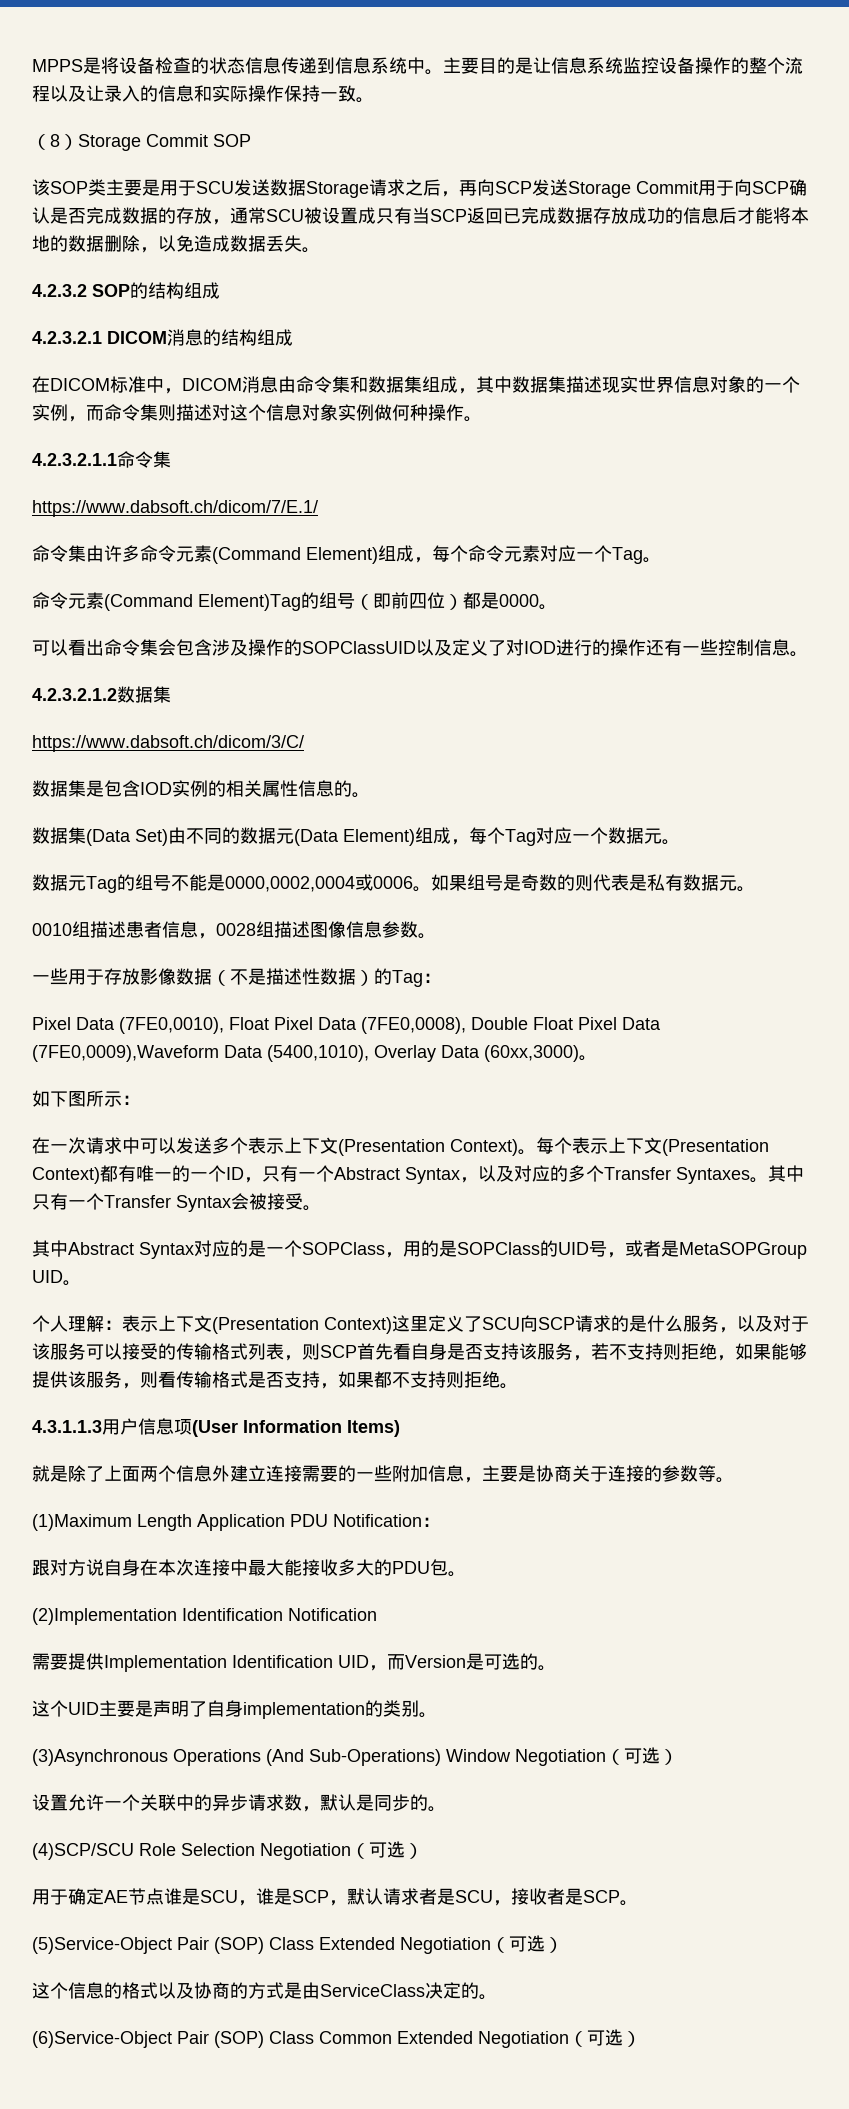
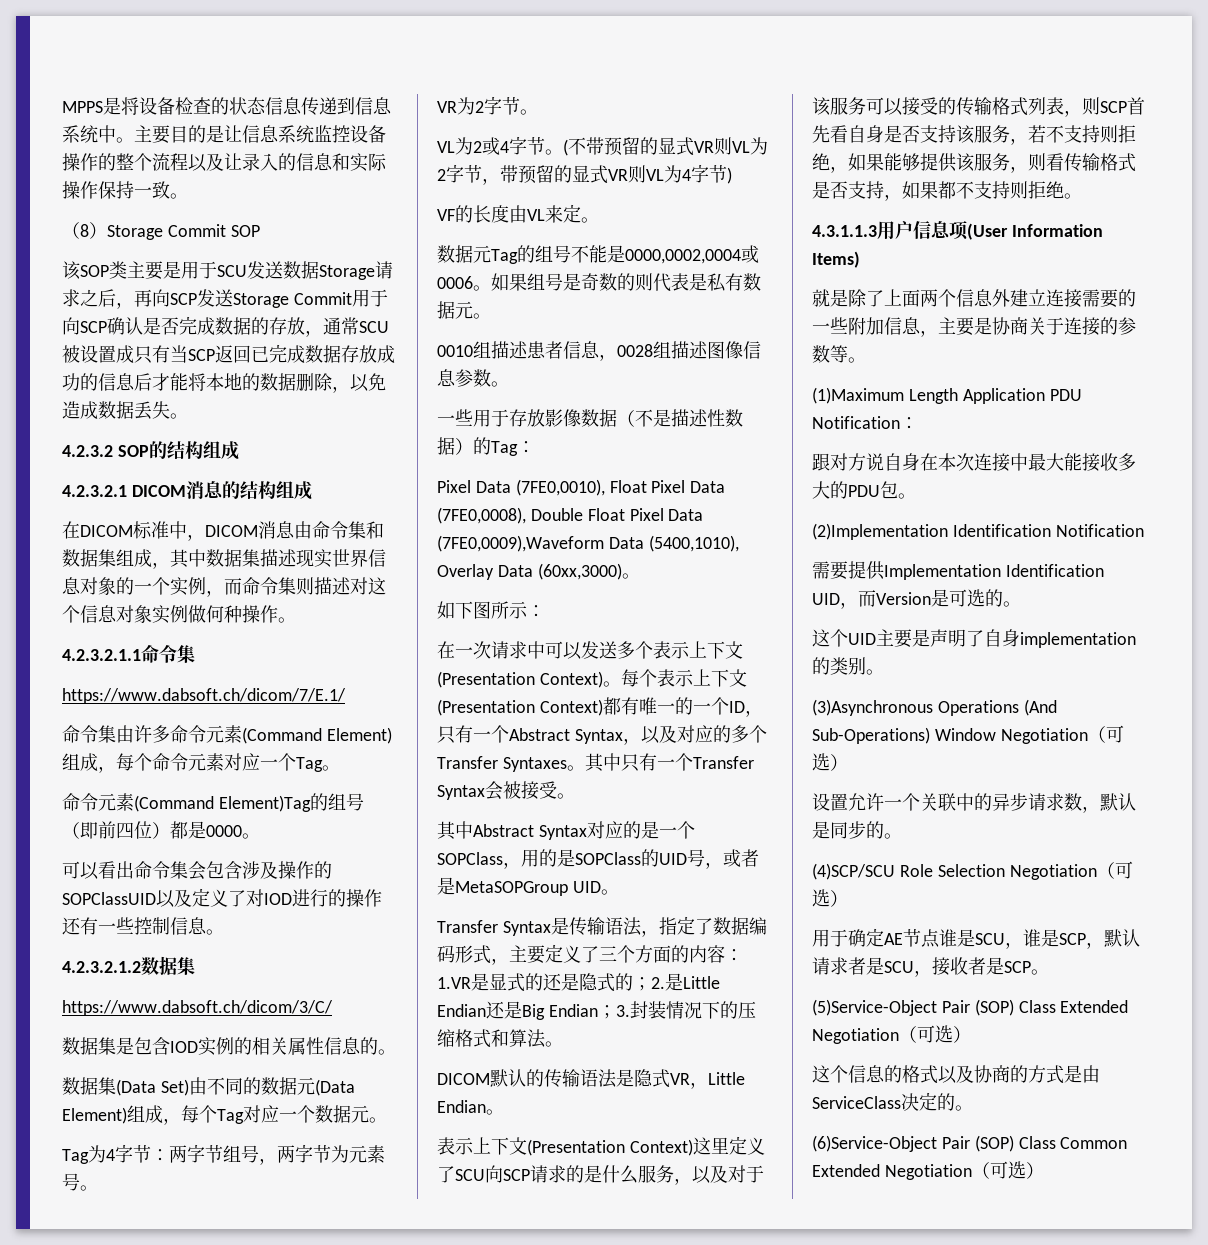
+ Tag为4字节：两字节组号，两字节为元素号。
+ VR为2字节。
+ VL为2或4字节。(不带预留的显式VR则VL为2字节，带预留的显式VR则VL为4字节)
+ VF的长度由VL来定。
- 个人理解：表示上下文(Presentation Context)这里定义了SCU向SCP请求的是什么服务，以及对于该服务可以接受的传输格式列表，则SCP首先看自身是否支持该服务，若不支持则拒绝，如果能够提供该服务，则看传输格式是否支持，如果都不支持则拒绝。
+ Transfer Syntax是传输语法，指定了数据编码形式，主要定义了三个方面的内容：1.VR是显式的还是隐式的；2.是Little Endian还是Big Endian；3.封装情况下的压缩格式和算法。
+ DICOM默认的传输语法是隐式VR，Little Endian。
+ 表示上下文(Presentation Context)这里定义了SCU向SCP请求的是什么服务，以及对于该服务可以接受的传输格式列表，则SCP首先看自身是否支持该服务，若不支持则拒绝，如果能够提供该服务，则看传输格式是否支持，如果都不支持则拒绝。

